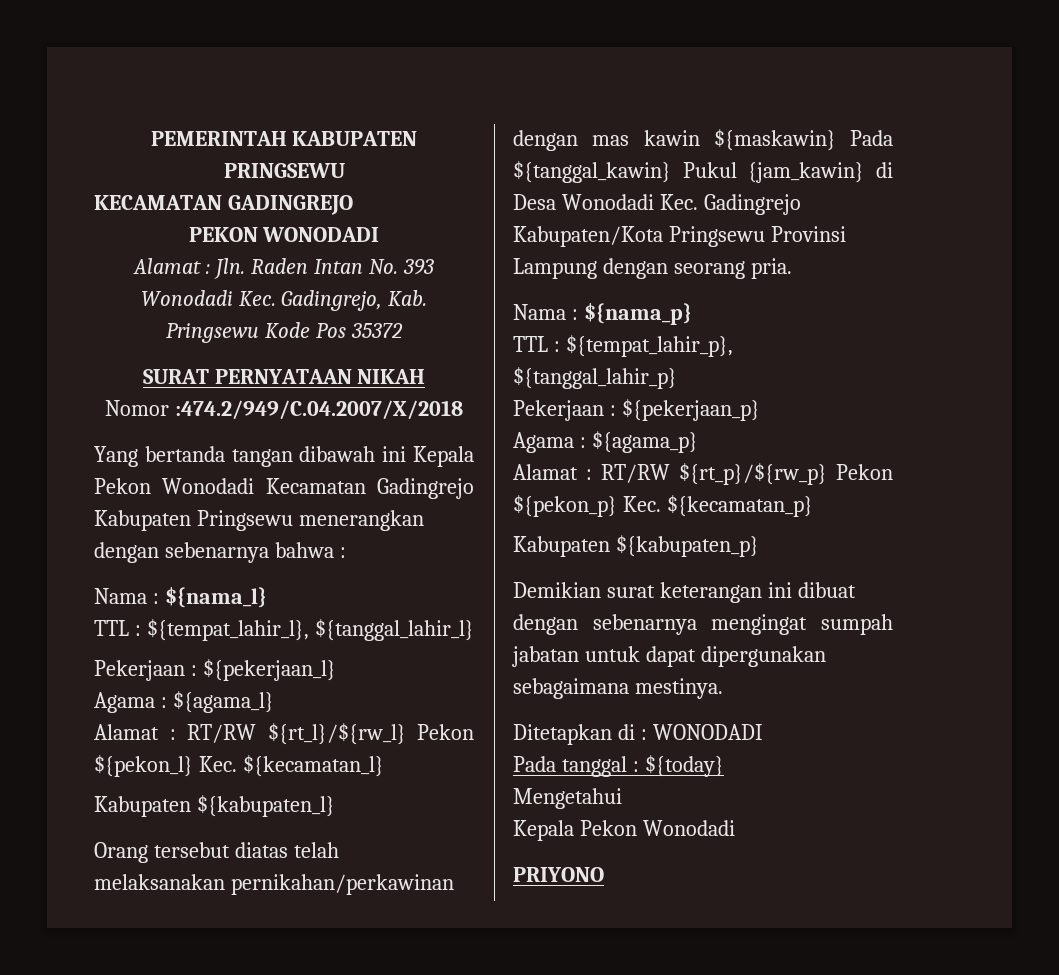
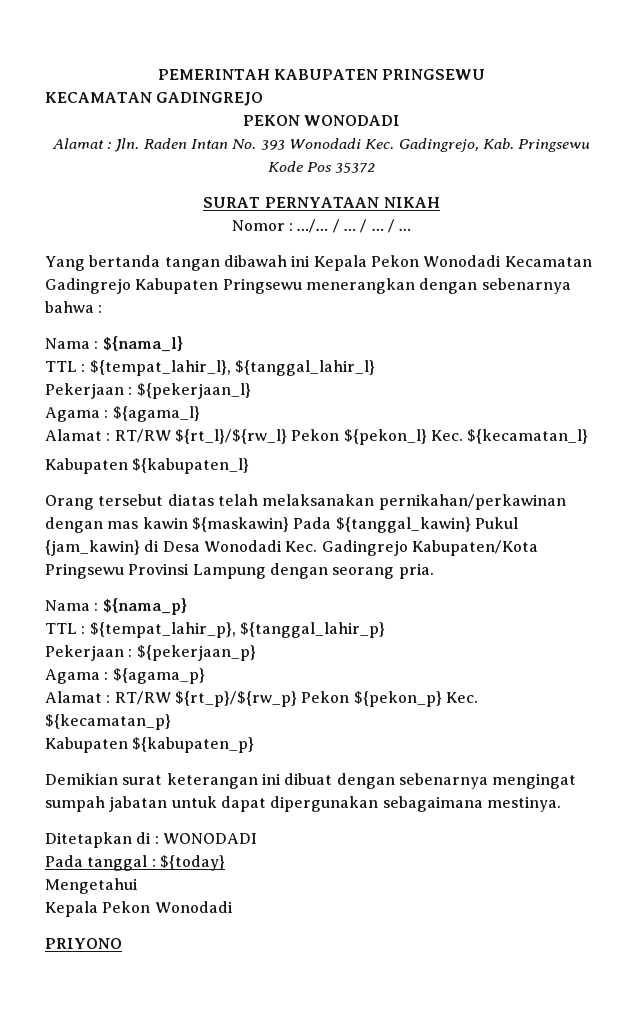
- Nomor :474.2/949/C.04.2007/X/2018
+ Nomor : …/… / … / … / …

